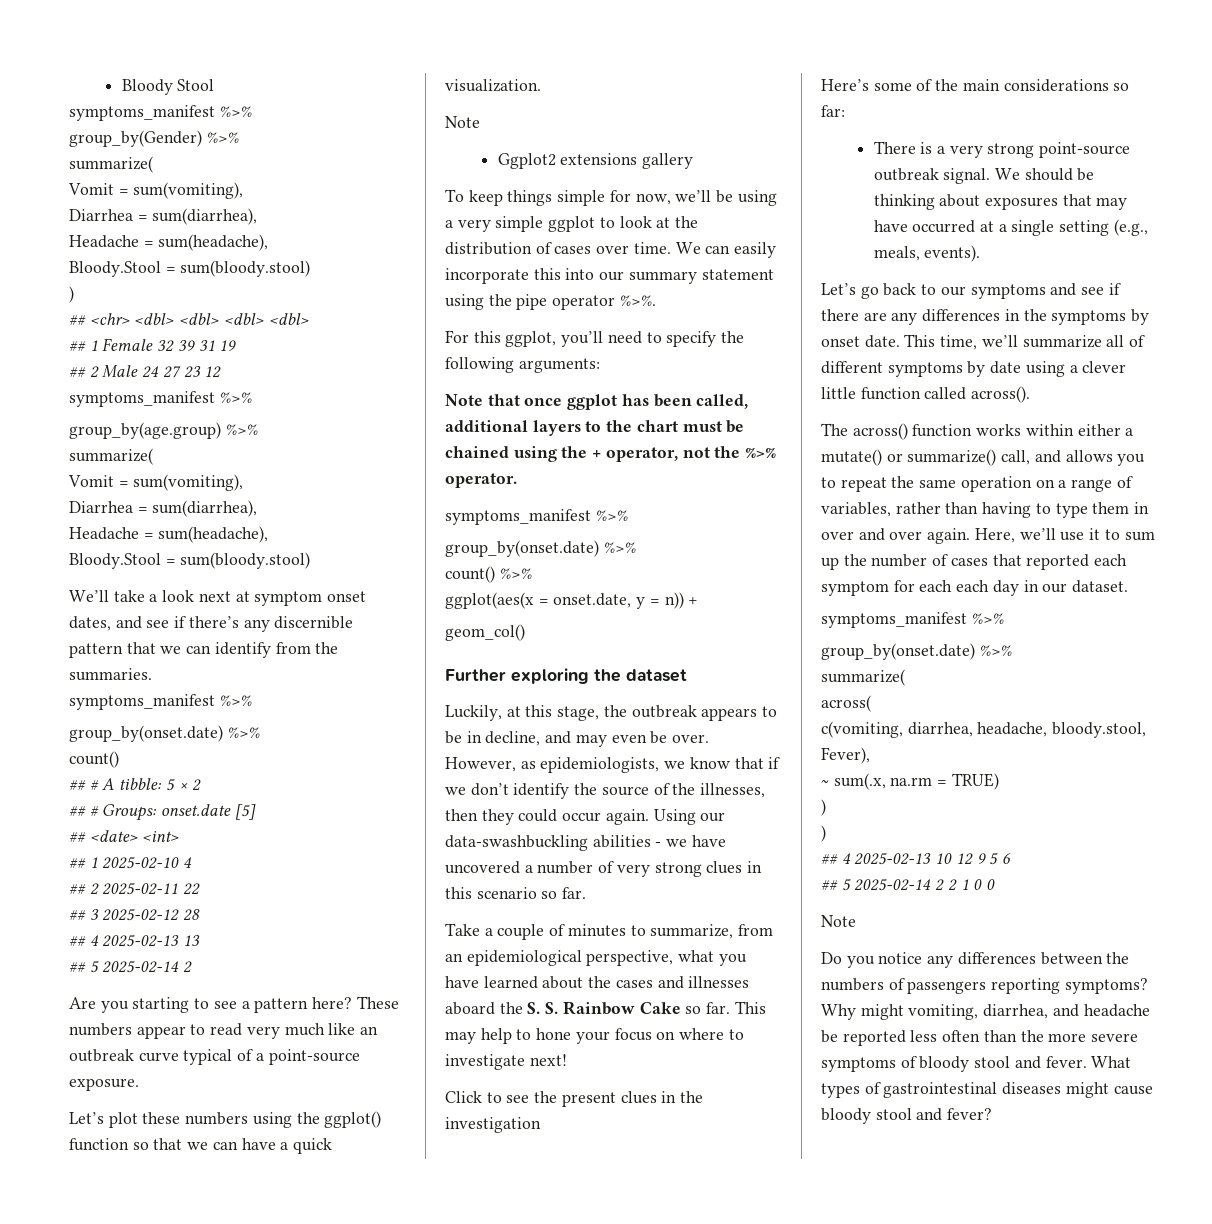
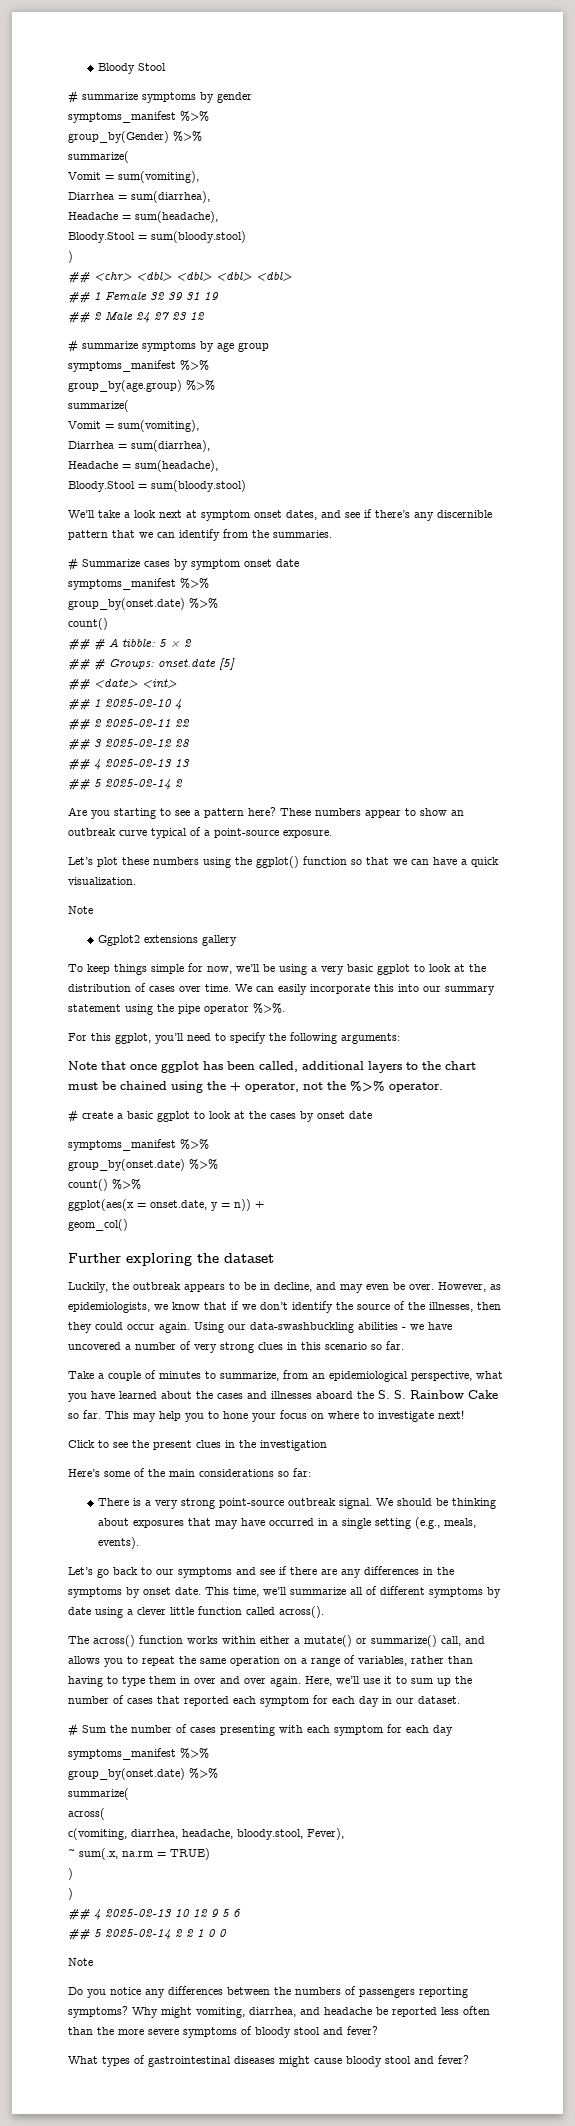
+ # summarize symptoms by gender
+ # summarize symptoms by age group
+ # Summarize cases by symptom onset date
- These numbers appear to read very much like an outbreak curve typical of a point-source exposure.
+ These numbers appear to show an outbreak curve typical of a point-source exposure.
- To keep things simple for now, we’ll be using a very simple ggplot to look at the distribution of cases over time.
+ To keep things simple for now, we’ll be using a very basic ggplot to look at the distribution of cases over time.
+ # create a basic ggplot to look at the cases by onset date
- Luckily, at this stage, the outbreak appears to be in decline, and may even be over.
+ Luckily, the outbreak appears to be in decline, and may even be over.
- This may help to hone your focus on where to investigate next!
+ This may help you to hone your focus on where to investigate next!
- We should be thinking about exposures that may have occurred at a single setting (e.g., meals, events).
+ We should be thinking about exposures that may have occurred in a single setting (e.g., meals, events).
- Here, we’ll use it to sum up the number of cases that reported each symptom for each each day in our dataset.
+ Here, we’ll use it to sum up the number of cases that reported each symptom for each day in our dataset.
+ # Sum the number of cases presenting with each symptom for each day
- Why might vomiting, diarrhea, and headache be reported less often than the more severe symptoms of bloody stool and fever. What types of gastrointestinal diseases might cause bloody stool and fever?
+ Why might vomiting, diarrhea, and headache be reported less often than the more severe symptoms of bloody stool and fever?
+ What types of gastrointestinal diseases might cause bloody stool and fever?

